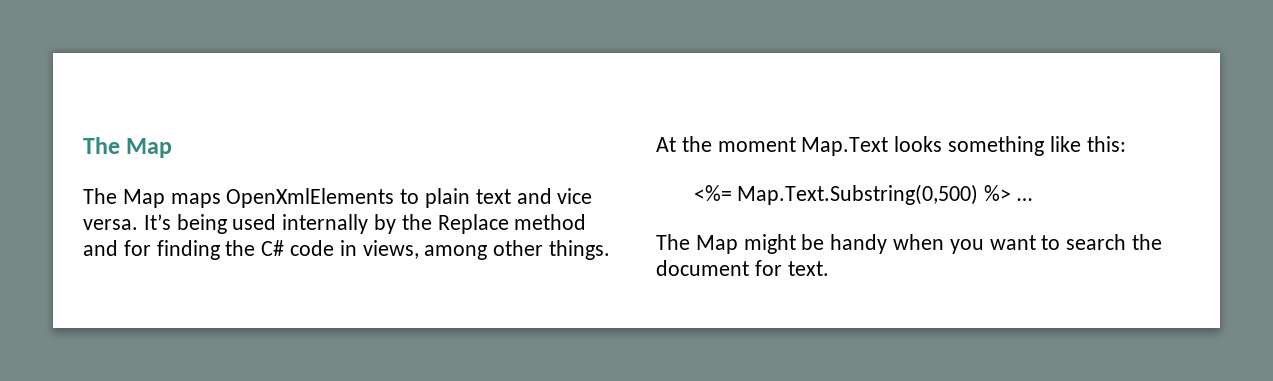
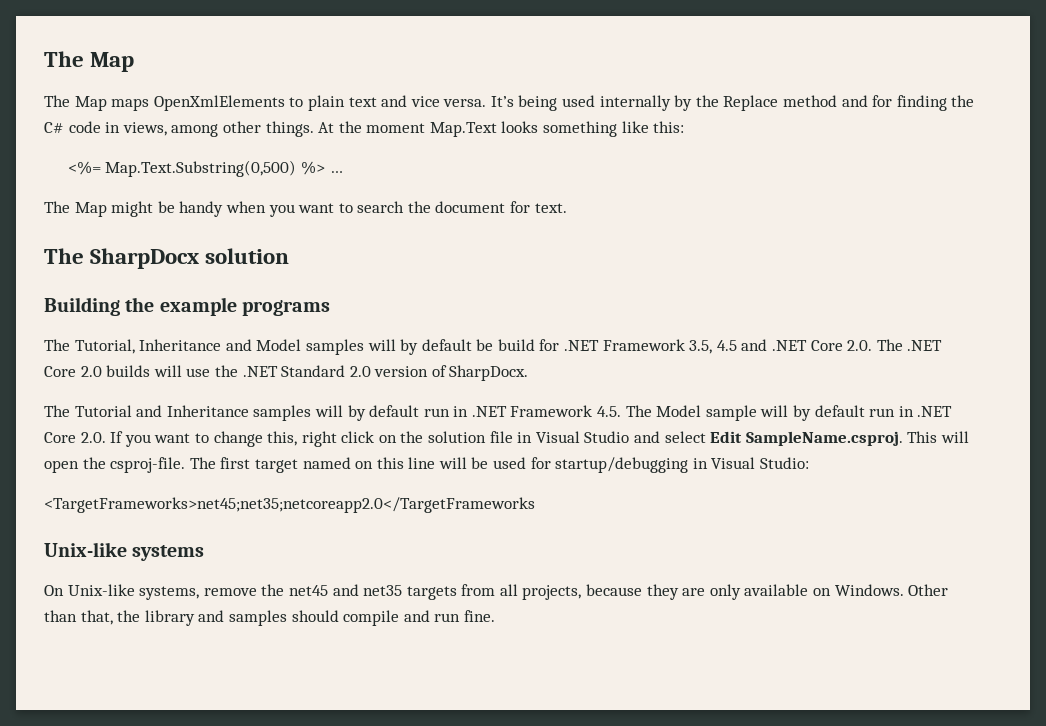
+ The SharpDocx solution
+ Building the example programs
+ The Tutorial, Inheritance and Model samples will by default be build for .NET Framework 3.5, 4.5 and .NET Core 2.0. The .NET Core 2.0 builds will use the .NET Standard 2.0 version of SharpDocx.
+ The Tutorial and Inheritance samples will by default run in .NET Framework 4.5. The Model sample will by default run in .NET Core 2.0. If you want to change this, right click on the solution file in Visual Studio and select Edit SampleName.csproj. This will open the csproj-file. The first target named on this line will be used for startup/debugging in Visual Studio:
+ <TargetFrameworks>net45;net35;netcoreapp2.0</TargetFrameworks
+ Unix-like systems
+ On Unix-like systems, remove the net45 and net35 targets from all projects, because they are only available on Windows. Other than that, the library and samples should compile and run fine.

